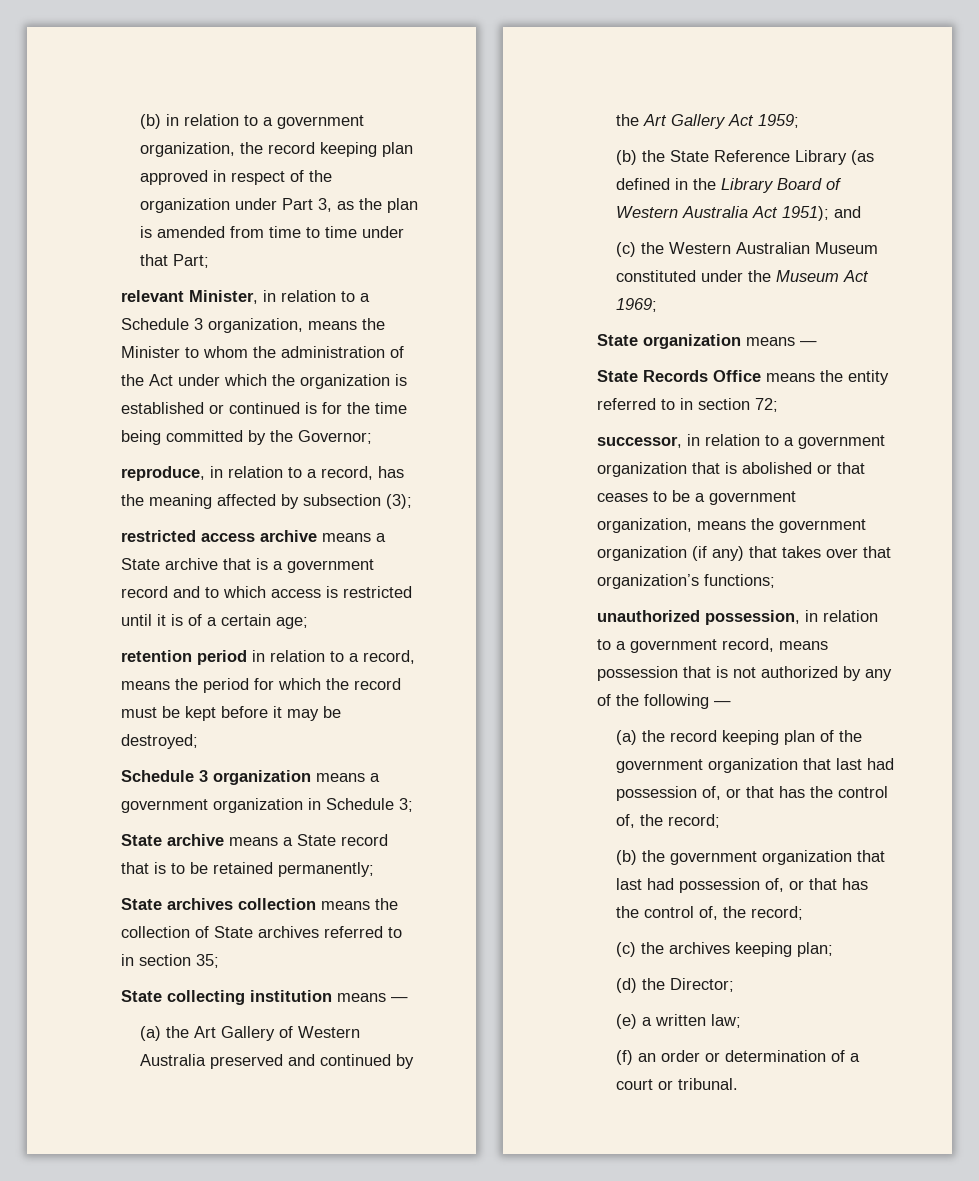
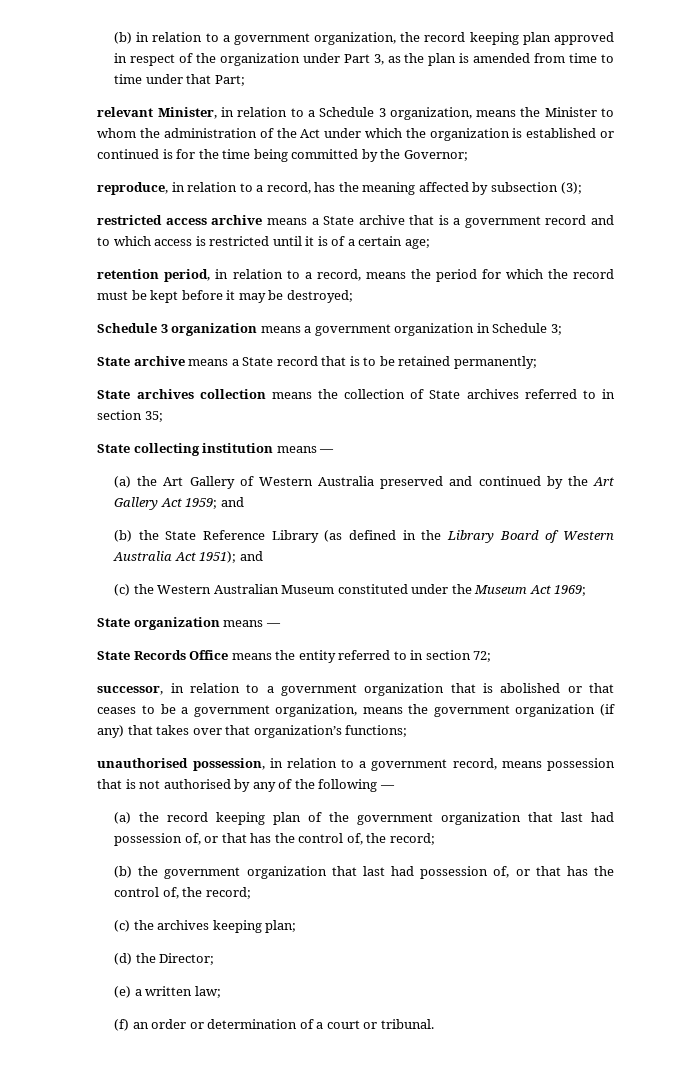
- retention period in relation to a record, means the period for which the record must be kept before it may be destroyed;
+ retention period, in relation to a record, means the period for which the record must be kept before it may be destroyed;
- (a) the Art Gallery of Western Australia preserved and continued by the Art Gallery Act 1959;
+ (a) the Art Gallery of Western Australia preserved and continued by the Art Gallery Act 1959; and
- unauthorized possession, in relation to a government record, means possession that is not authorized by any of the following —
+ unauthorised possession, in relation to a government record, means possession that is not authorised by any of the following —

